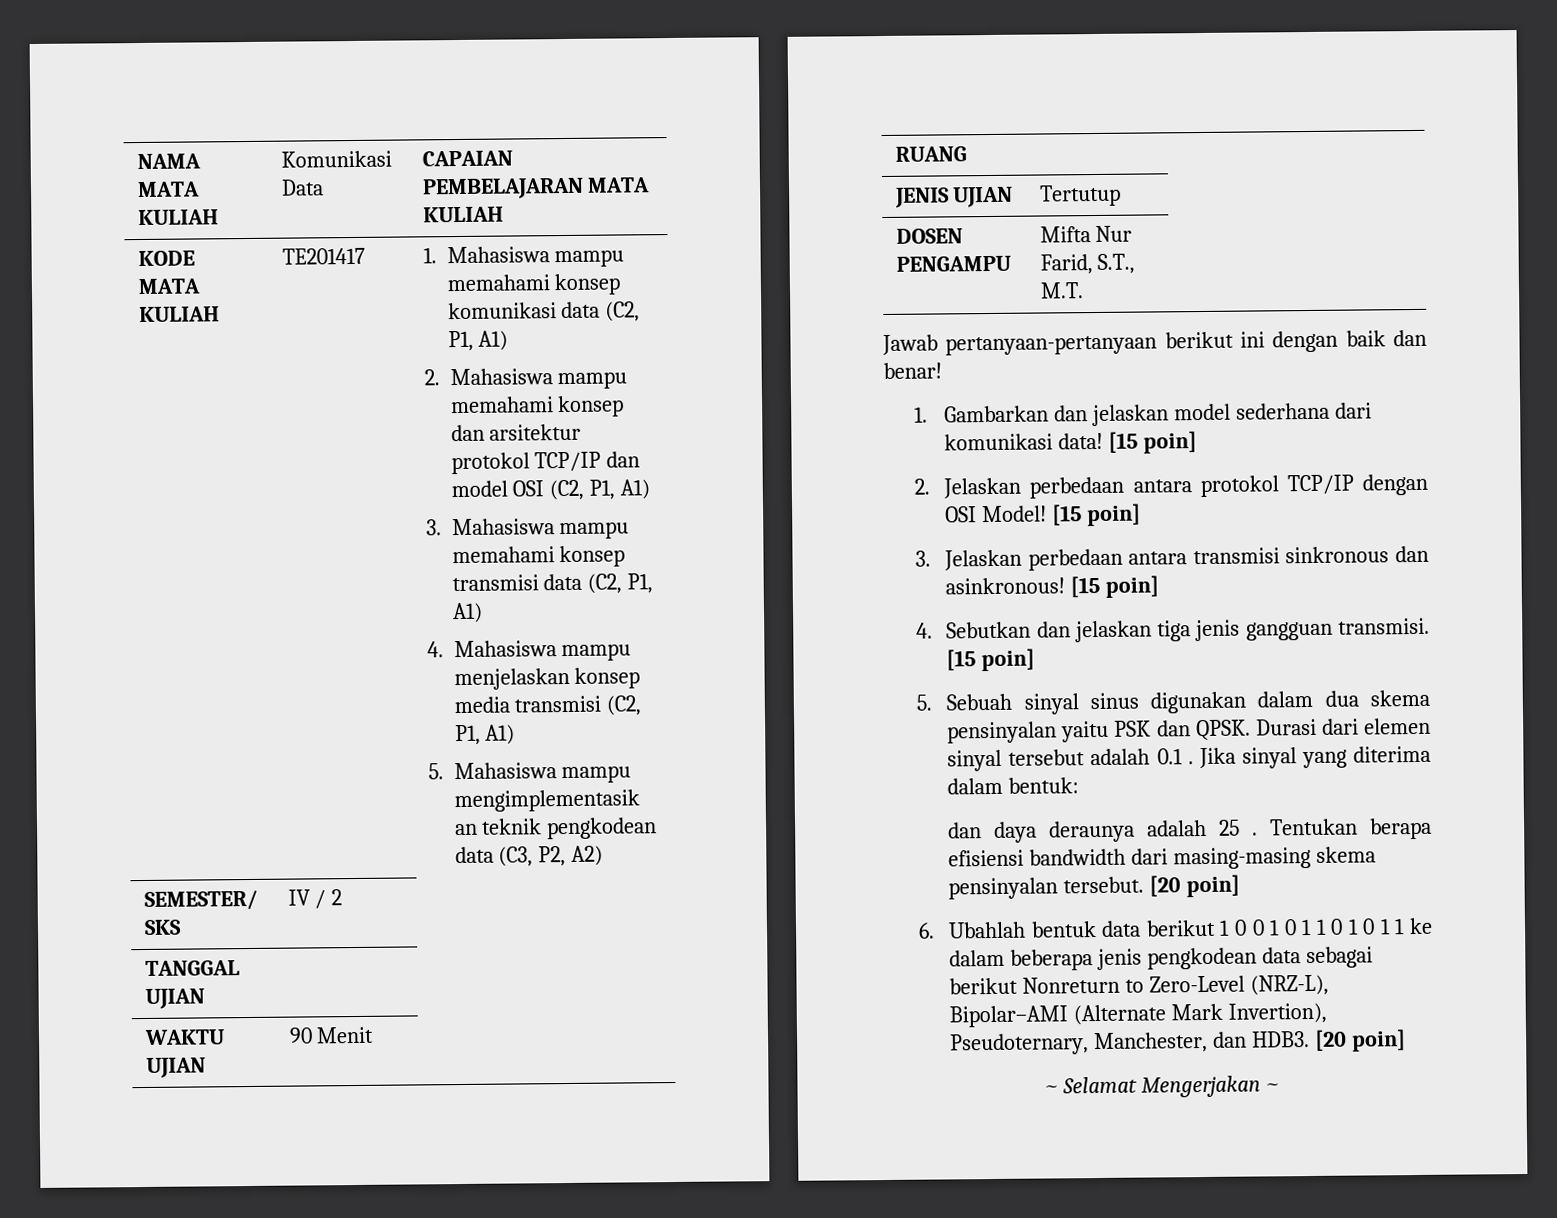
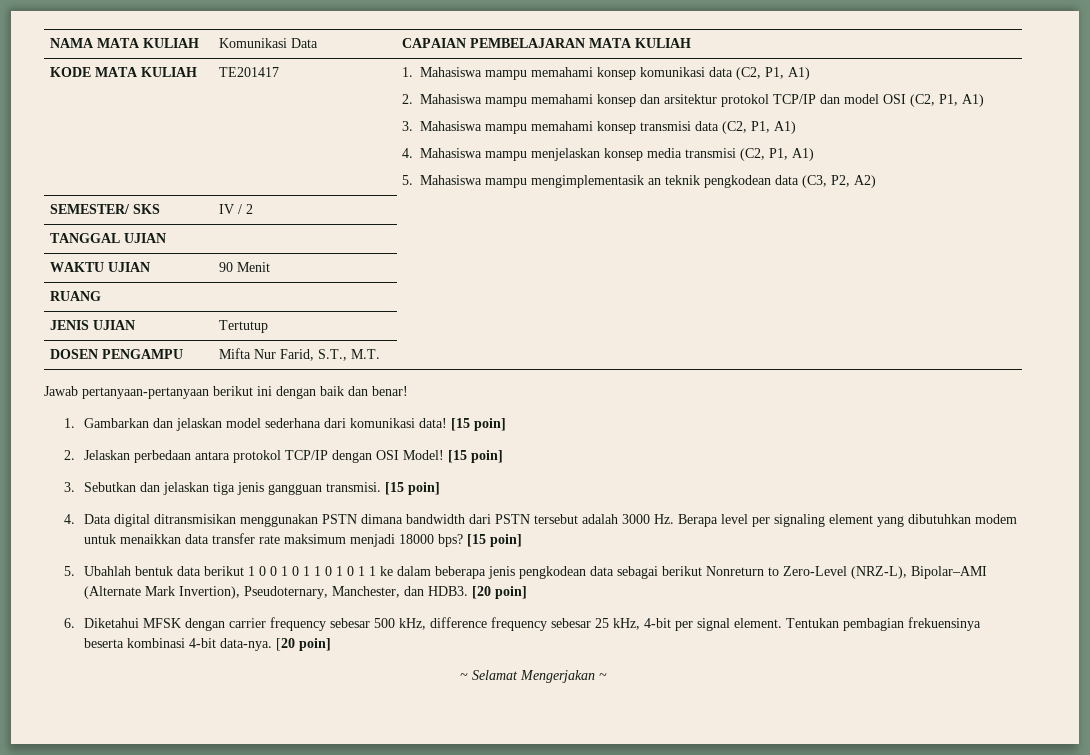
- 3. Jelaskan perbedaan antara transmisi sinkronous dan asinkronous! [15 poin]
- 4. Sebutkan dan jelaskan tiga jenis gangguan transmisi.
+ 3. Sebutkan dan jelaskan tiga jenis gangguan transmisi.
- 5. Sebuah sinyal sinus digunakan dalam dua skema pensinyalan yaitu PSK dan QPSK. Durasi dari elemen sinyal tersebut adalah 0.1 . Jika sinyal yang diterima dalam bentuk:
- dan daya deraunya adalah 25 . Tentukan berapa efisiensi bandwidth dari masing-masing skema pensinyalan tersebut. [20 poin]
- 6. Ubahlah bentuk data berikut 1 0 0 1 0 1 1 0 1 0 1 1 ke dalam beberapa jenis pengkodean data sebagai berikut Nonreturn to Zero-Level (NRZ-L), Bipolar–AMI (Alternate Mark Invertion), Pseudoternary, Manchester, dan HDB3.
+ 4. Data digital ditransmisikan menggunakan PSTN dimana bandwidth dari PSTN tersebut adalah 3000 Hz. Berapa level per signaling element yang dibutuhkan modem untuk menaikkan data transfer rate maksimum menjadi 18000 bps? [15 poin]
+ 5. Ubahlah bentuk data berikut 1 0 0 1 0 1 1 0 1 0 1 1 ke dalam beberapa jenis pengkodean data sebagai berikut Nonreturn to Zero-Level (NRZ-L), Bipolar–AMI (Alternate Mark Invertion), Pseudoternary, Manchester, dan HDB3.
+ 6. Diketahui MFSK dengan carrier frequency sebesar 500 kHz, difference frequency sebesar 25 kHz, 4-bit per signal element. Tentukan pembagian frekuensinya beserta kombinasi 4-bit data-nya. [20 poin]

